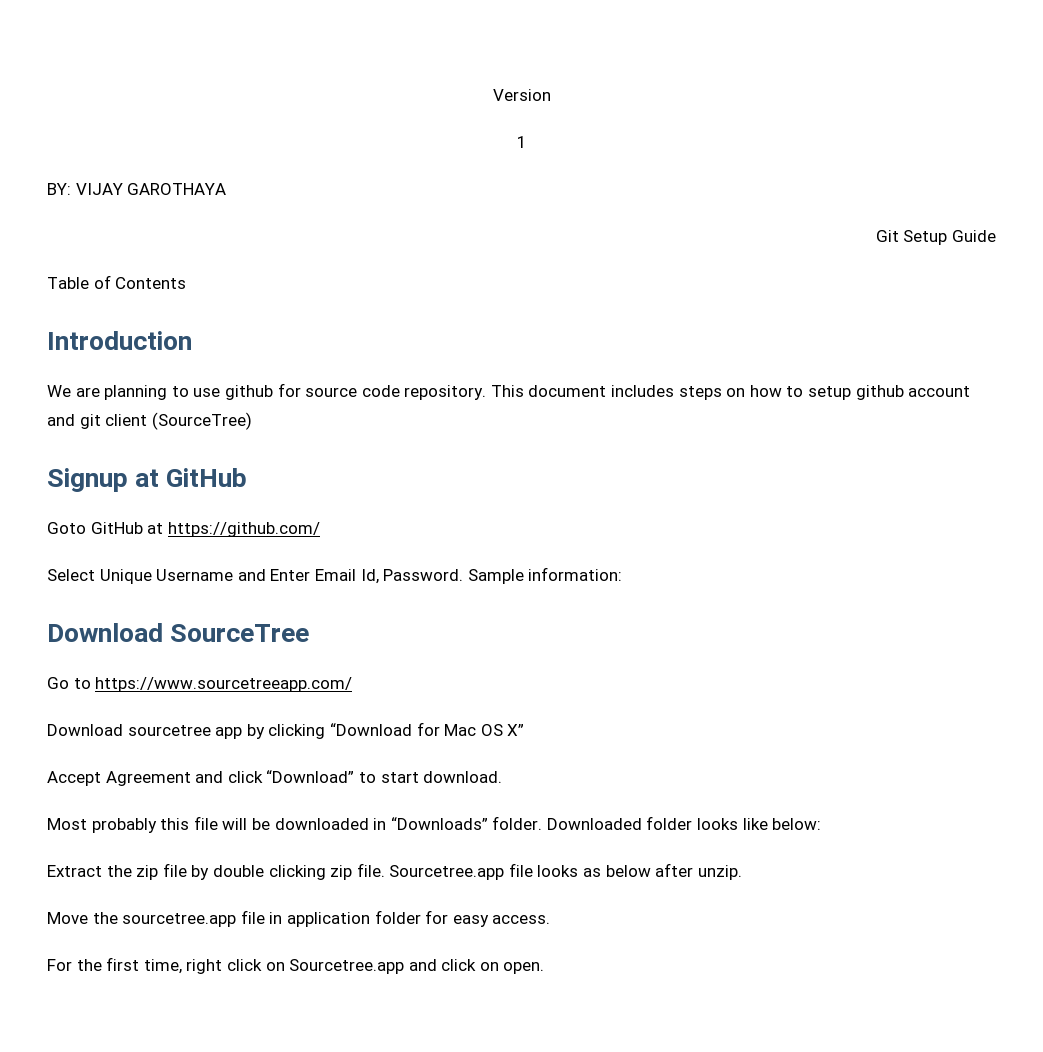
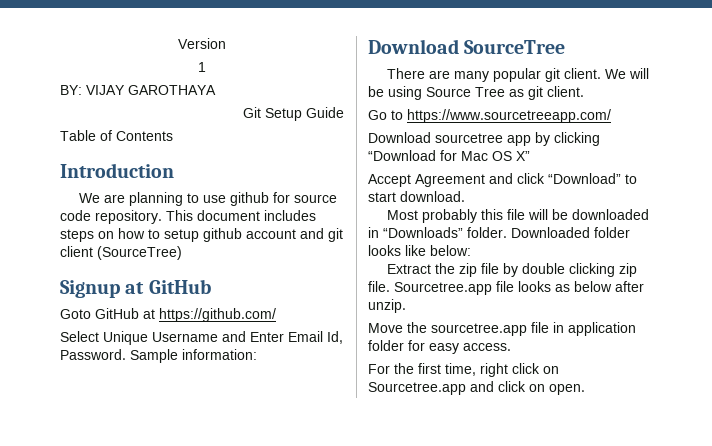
+ There are many popular git client. We will be using Source Tree as git client.

